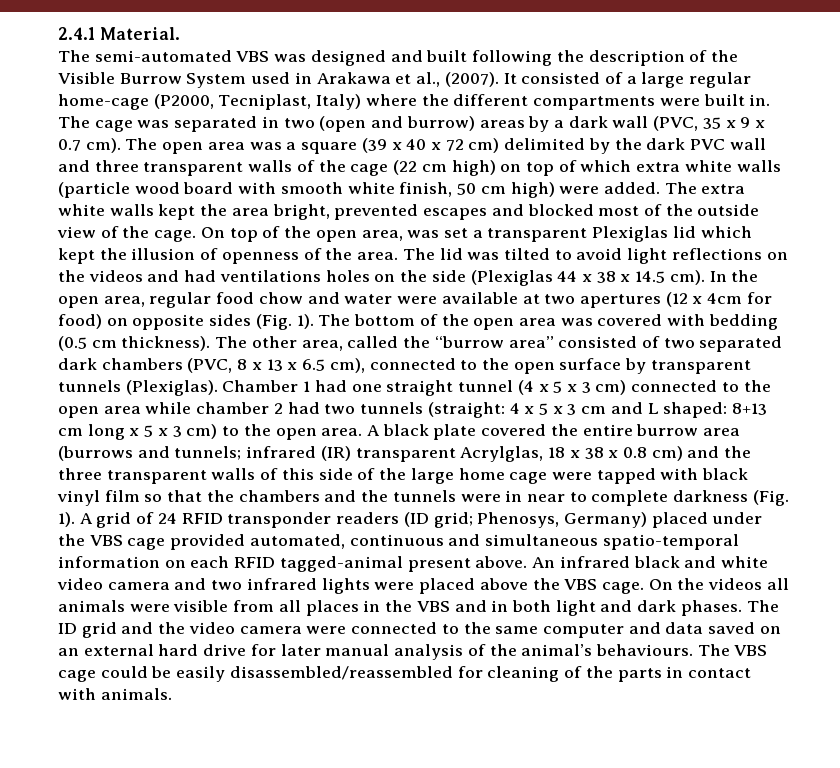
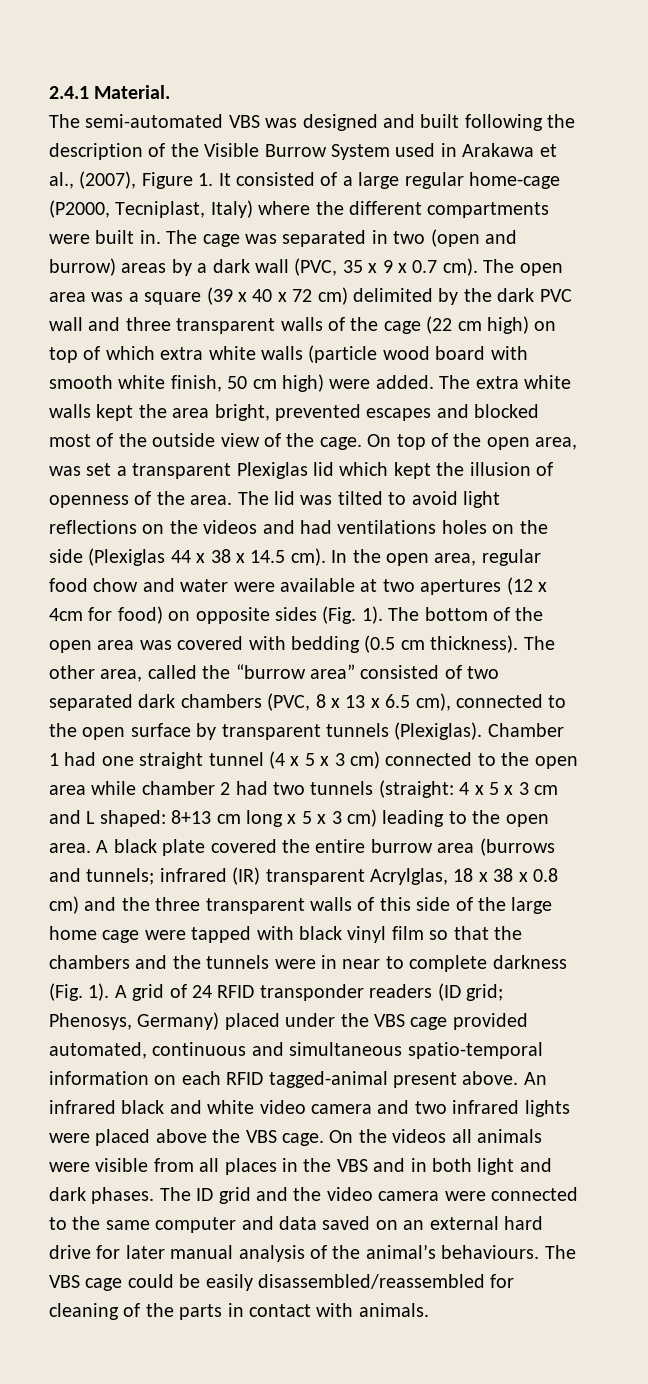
- The semi-automated VBS was designed and built following the description of the Visible Burrow System used in Arakawa et al., (2007). It consisted of a large regular home-cage (P2000, Tecniplast, Italy) where the different compartments were built in.
+ The semi-automated VBS was designed and built following the description of the Visible Burrow System used in Arakawa et al., (2007), Figure 1. It consisted of a large regular home-cage (P2000, Tecniplast, Italy) where the different compartments were built in.
- Chamber 1 had one straight tunnel (4 x 5 x 3 cm) connected to the open area while chamber 2 had two tunnels (straight: 4 x 5 x 3 cm and L shaped: 8+13 cm long x 5 x 3 cm) to the open area.
+ Chamber 1 had one straight tunnel (4 x 5 x 3 cm) connected to the open area while chamber 2 had two tunnels (straight: 4 x 5 x 3 cm and L shaped: 8+13 cm long x 5 x 3 cm) leading to the open area.

